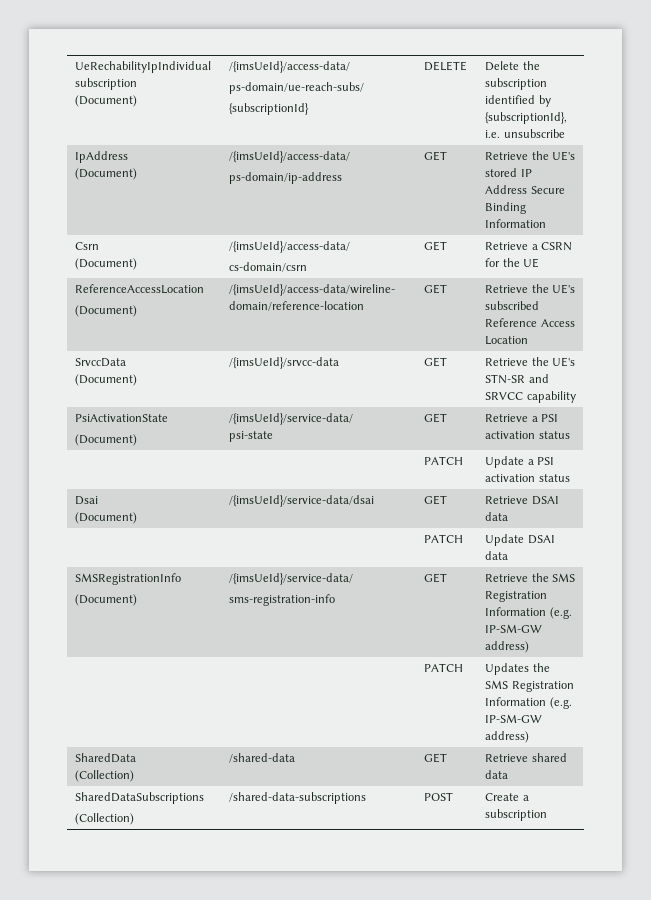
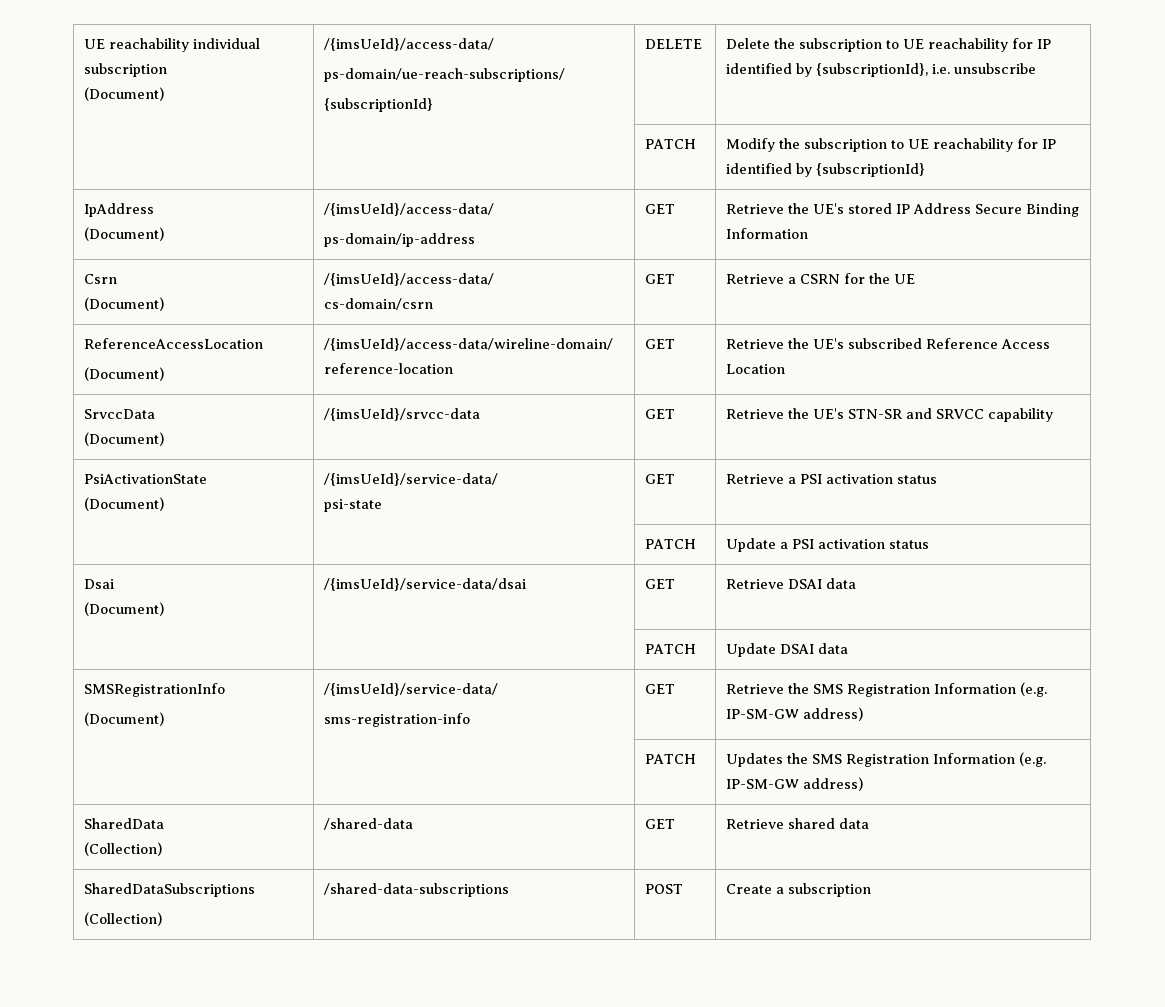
- UeRechabilityIpIndividual subscription
+ UE reachability individual subscription
  (Document) | /{imsUeId}/access-data/
- ps-domain/ue-reach-subs/
- {subscriptionId} | DELETE | Delete the subscription identified by {subscriptionId}, i.e. unsubscribe
+ ps-domain/ue-reach-subscriptions/
+ {subscriptionId} | DELETE | Delete the subscription to UE reachability for IP identified by {subscriptionId}, i.e. unsubscribe
+ | | PATCH | Modify the subscription to UE reachability for IP identified by {subscriptionId}

